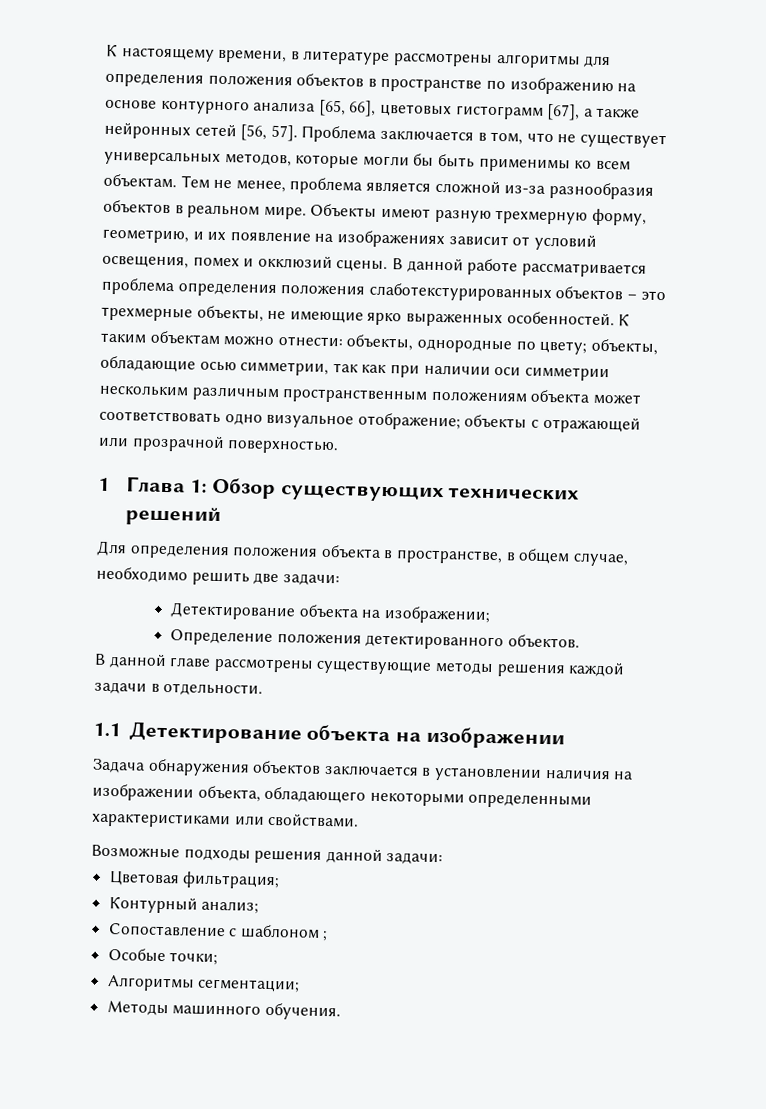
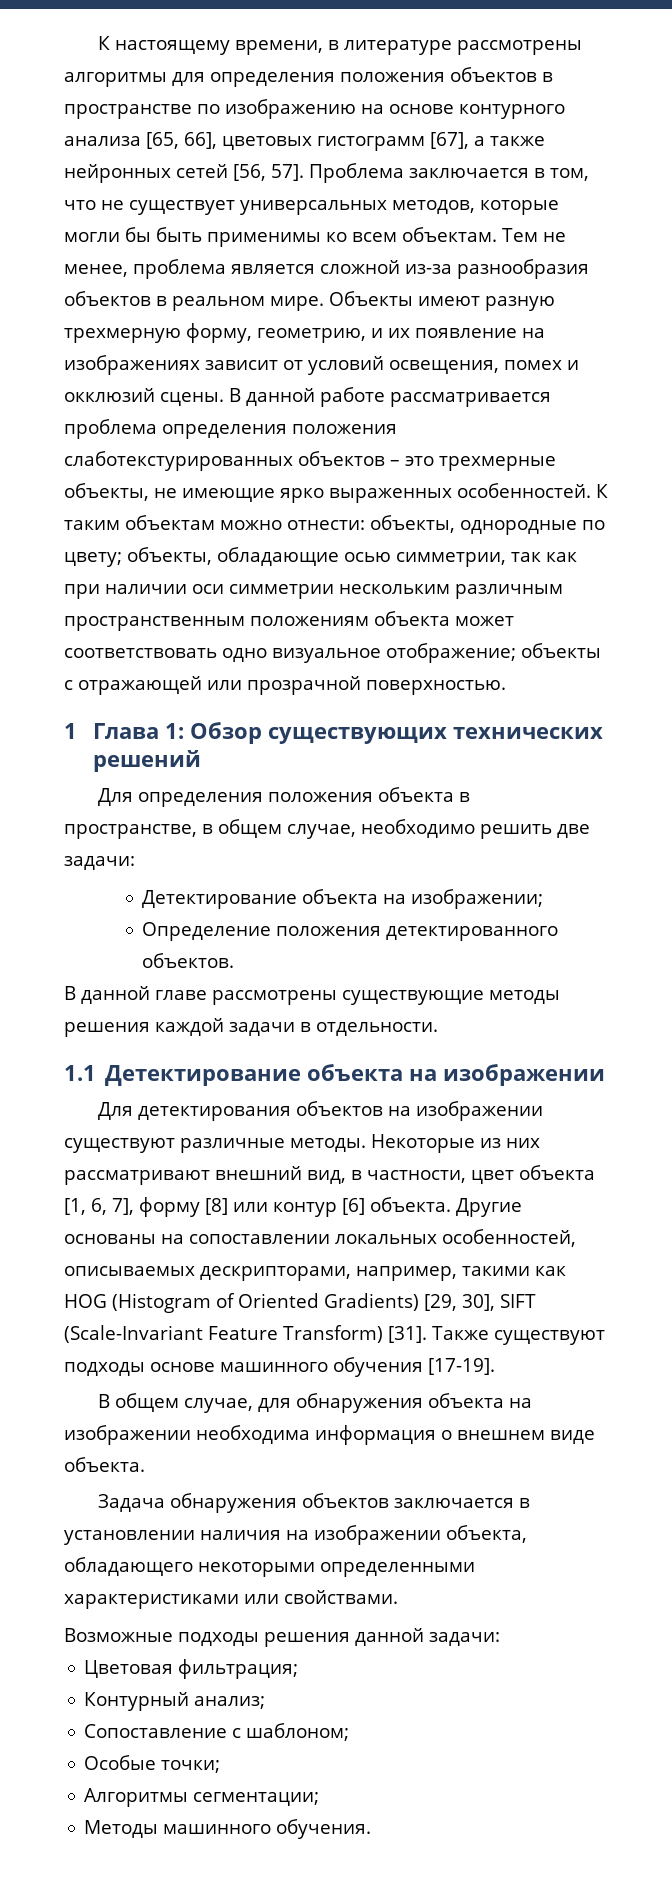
+ Для детектирования объектов на изображении существуют различные методы. Некоторые из них рассматривают внешний вид, в частности, цвет объекта [1, 6, 7], форму [8] или контур [6] объекта. Другие основаны на сопоставлении локальных особенностей, описываемых дескрипторами, например, такими как HOG (Histogram of Oriented Gradients) [29, 30], SIFT (Scale-Invariant Feature Transform) [31]. Также существуют подходы основе машинного обучения [17-19].
+ В общем случае, для обнаружения объекта на изображении необходима информация о внешнем виде объекта.
- Сопоставление с шаблоном ;
+ Сопоставление с шаблоном;

